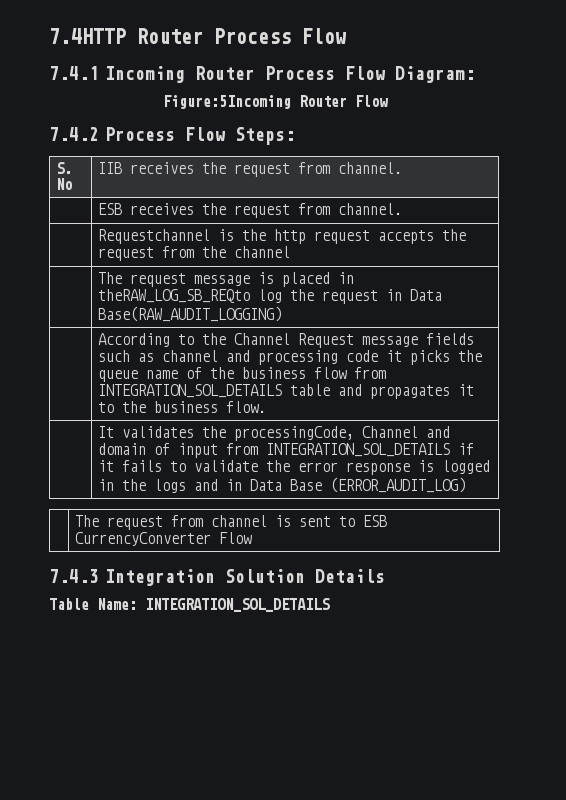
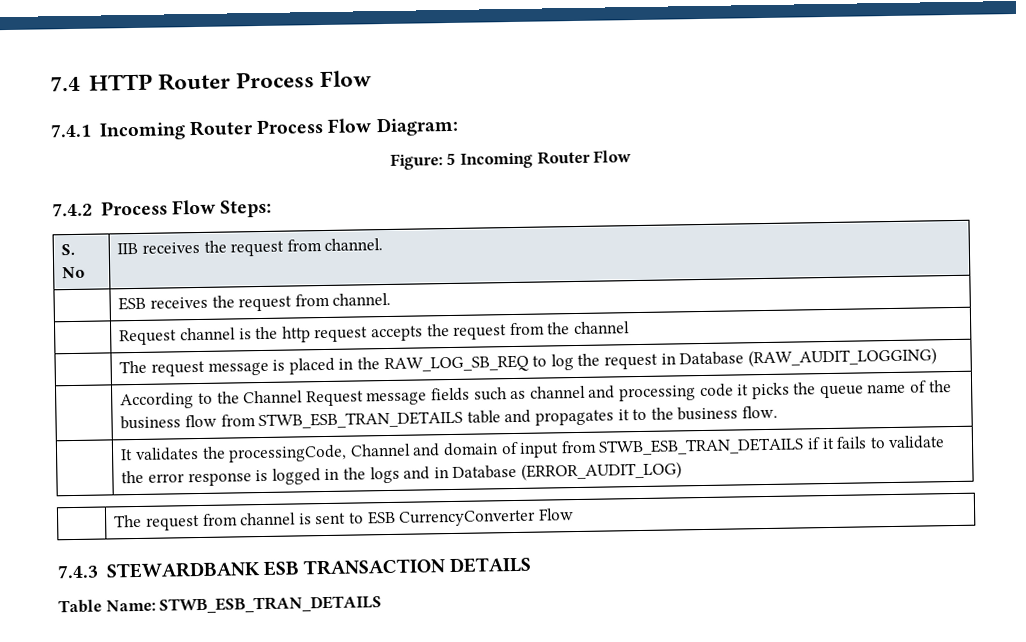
- 7.4HTTP Router Process Flow
+ 7.4 HTTP Router Process Flow
- Figure:5Incoming Router Flow
+ Figure: 5 Incoming Router Flow
- | Requestchannel is the http request accepts the request from the channel
+ | Request channel is the http request accepts the request from the channel
- | The request message is placed in theRAW_LOG_SB_REQto log the request in Data Base(RAW_AUDIT_LOGGING)
+ | The request message is placed in the RAW_LOG_SB_REQ to log the request in Database (RAW_AUDIT_LOGGING)
- | According to the Channel Request message fields such as channel and processing code it picks the queue name of the business flow from INTEGRATION_SOL_DETAILS table and propagates it to the business flow.
+ | According to the Channel Request message fields such as channel and processing code it picks the queue name of the business flow from STWB_ESB_TRAN_DETAILS table and propagates it to the business flow.
- | It validates the processingCode, Channel and domain of input from INTEGRATION_SOL_DETAILS if it fails to validate the error response is logged in the logs and in Data Base (ERROR_AUDIT_LOG)
+ | It validates the processingCode, Channel and domain of input from STWB_ESB_TRAN_DETAILS if it fails to validate the error response is logged in the logs and in Database (ERROR_AUDIT_LOG)
- 7.4.3 Integration Solution Details
+ 7.4.3 STEWARDBANK ESB TRANSACTION DETAILS
- Table Name: INTEGRATION_SOL_DETAILS
+ Table Name: STWB_ESB_TRAN_DETAILS

